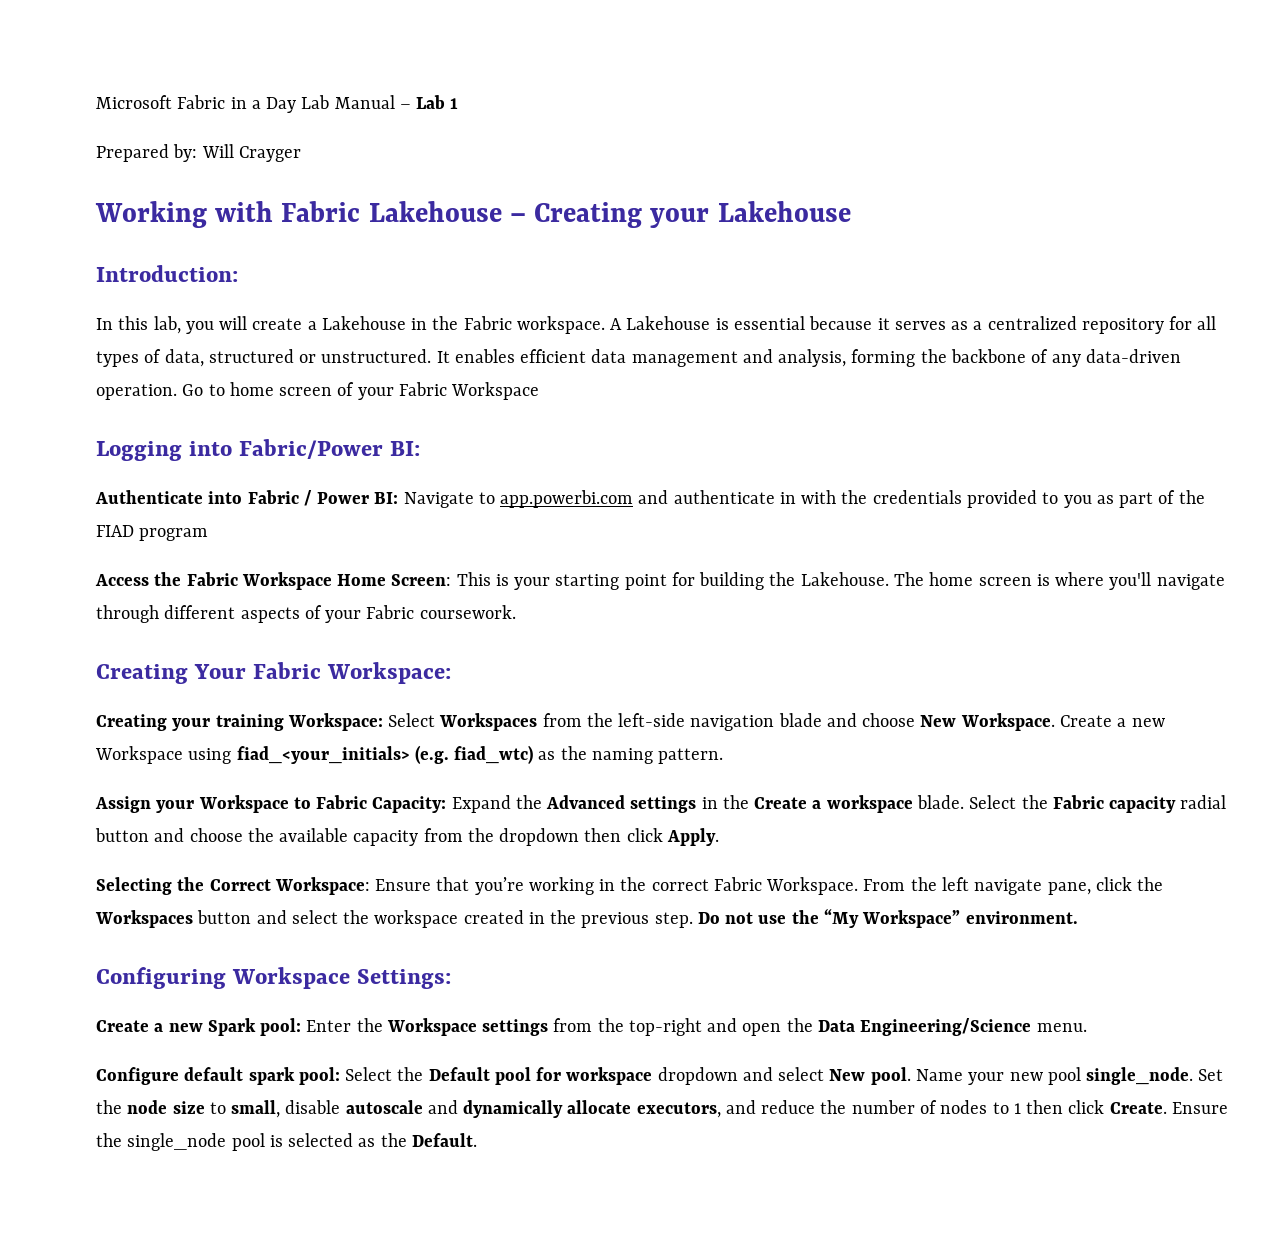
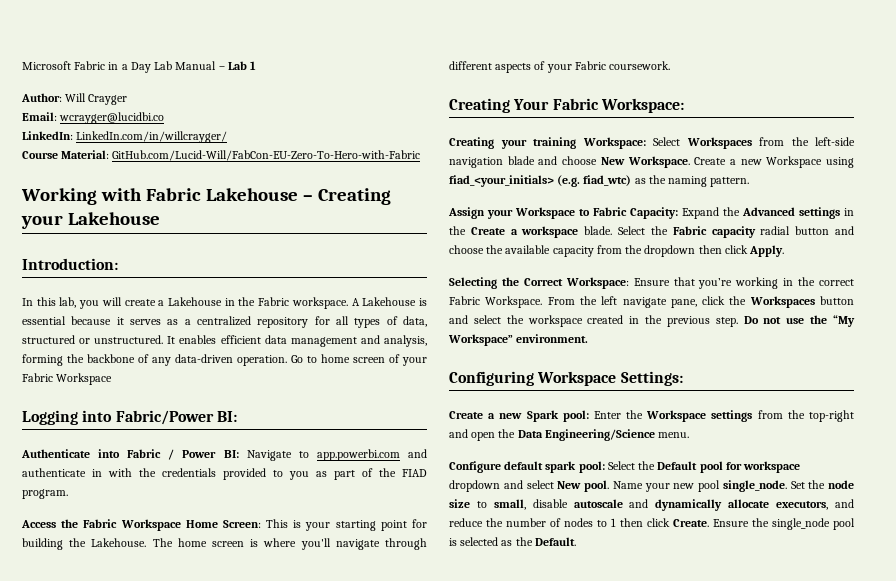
- Prepared by: Will Crayger
+ Author: Will Crayger
+ Email: wcrayger@lucidbi.co
+ LinkedIn: LinkedIn.com/in/willcrayger/
+ Course Material: GitHub.com/Lucid-Will/FabCon-EU-Zero-To-Hero-with-Fabric
- Authenticate into Fabric / Power BI: Navigate to app.powerbi.com and authenticate in with the credentials provided to you as part of the FIAD program
+ Authenticate into Fabric / Power BI: Navigate to app.powerbi.com and authenticate in with the credentials provided to you as part of the FIAD program.

